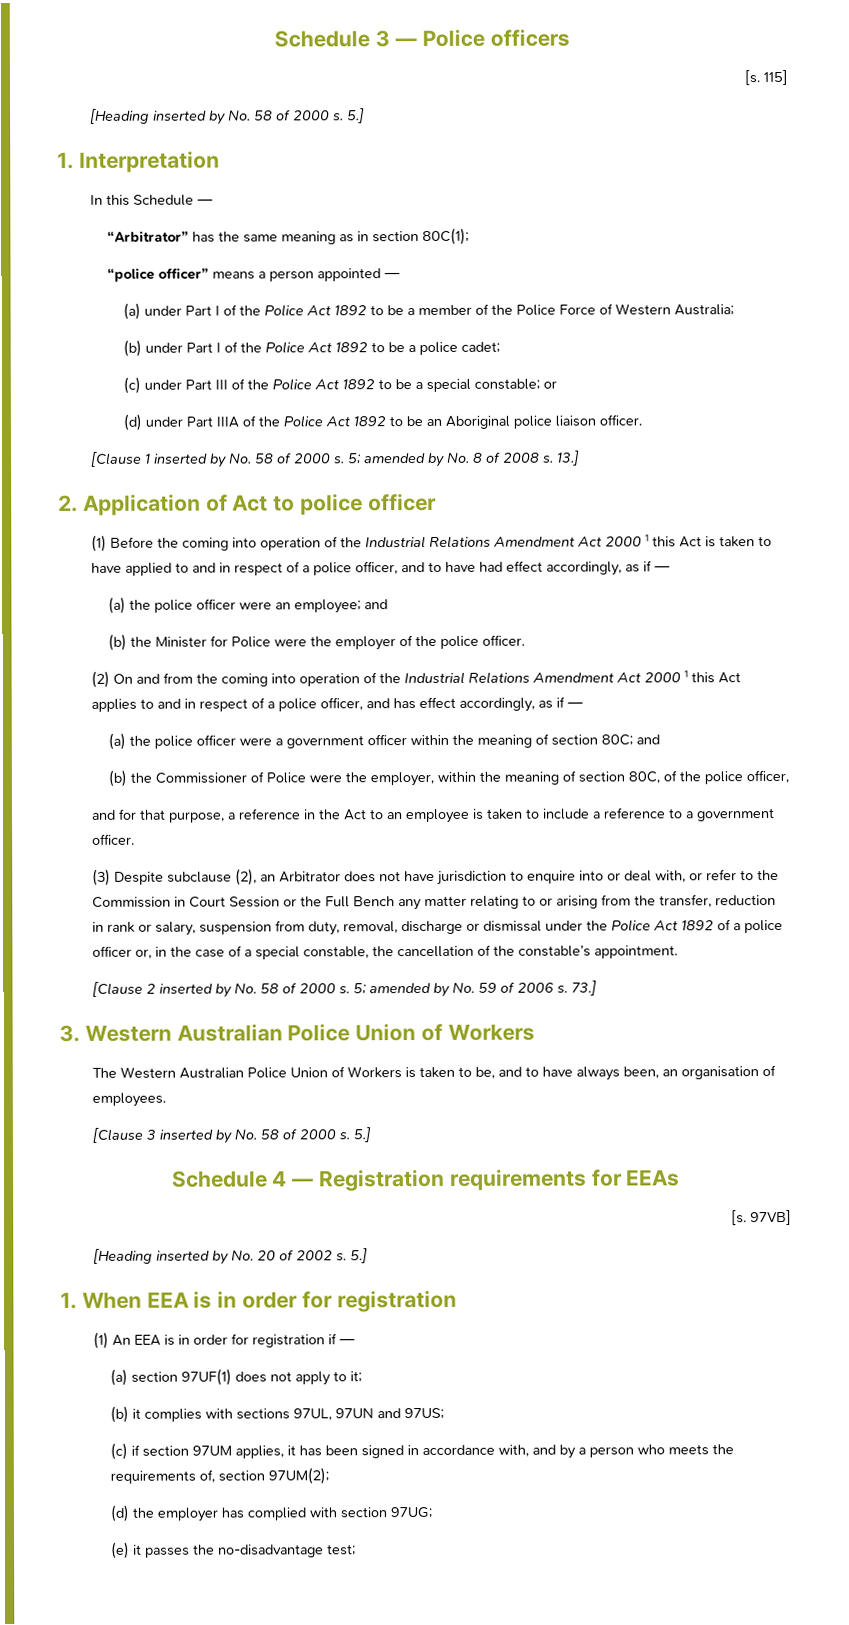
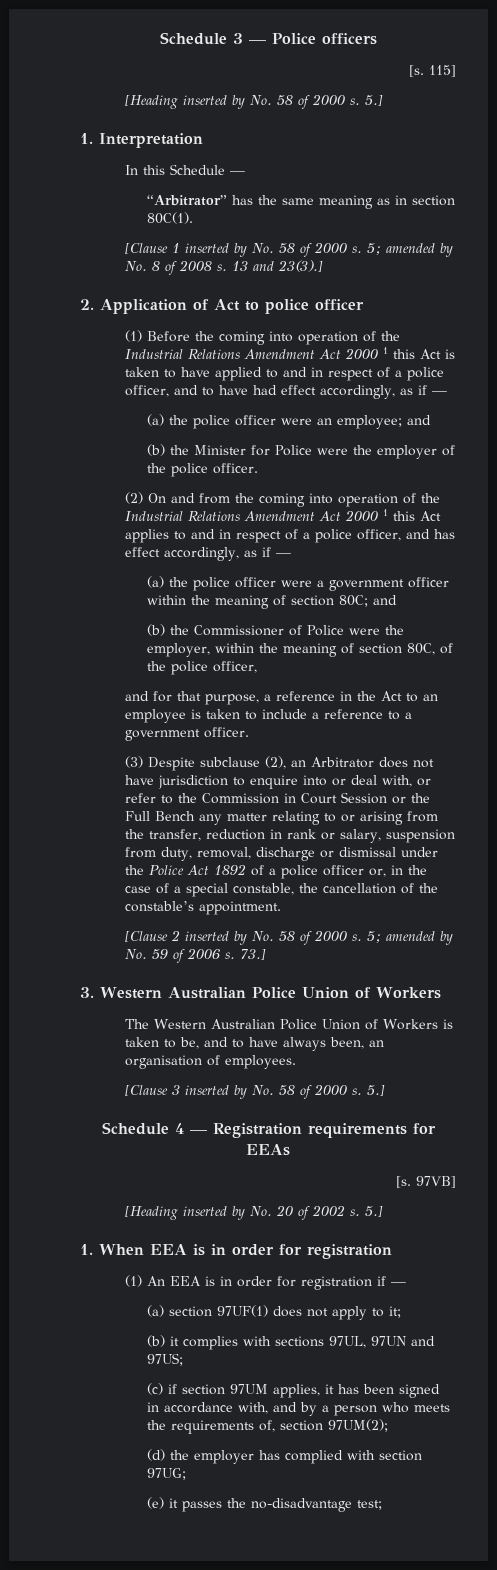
- “Arbitrator” has the same meaning as in section 80C(1);
- “police officer” means a person appointed —
- (a) under Part I of the Police Act 1892 to be a member of the Police Force of Western Australia;
- (b) under Part I of the Police Act 1892 to be a police cadet;
- (c) under Part III of the Police Act 1892 to be a special constable; or
- (d) under Part IIIA of the Police Act 1892 to be an Aboriginal police liaison officer.
+ “Arbitrator” has the same meaning as in section 80C(1).
- 13.]
+ 13 and 23(3).]

